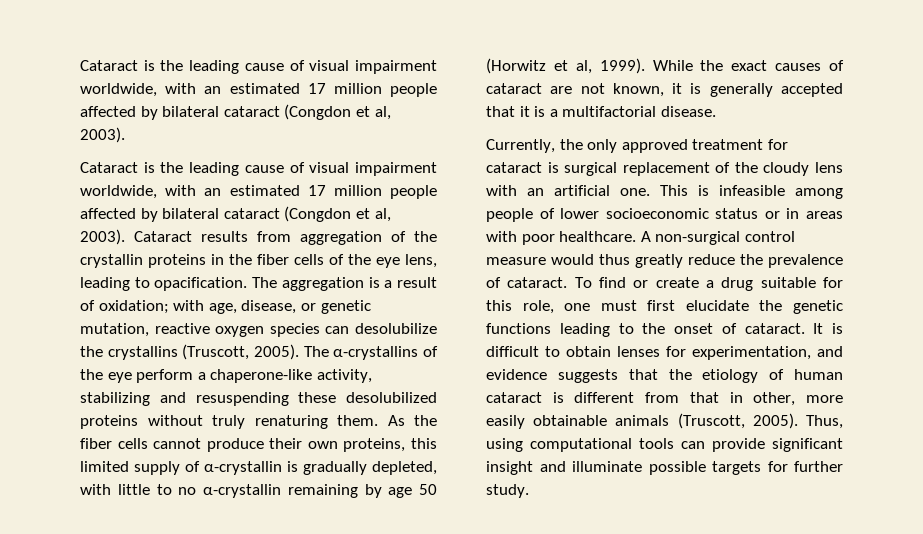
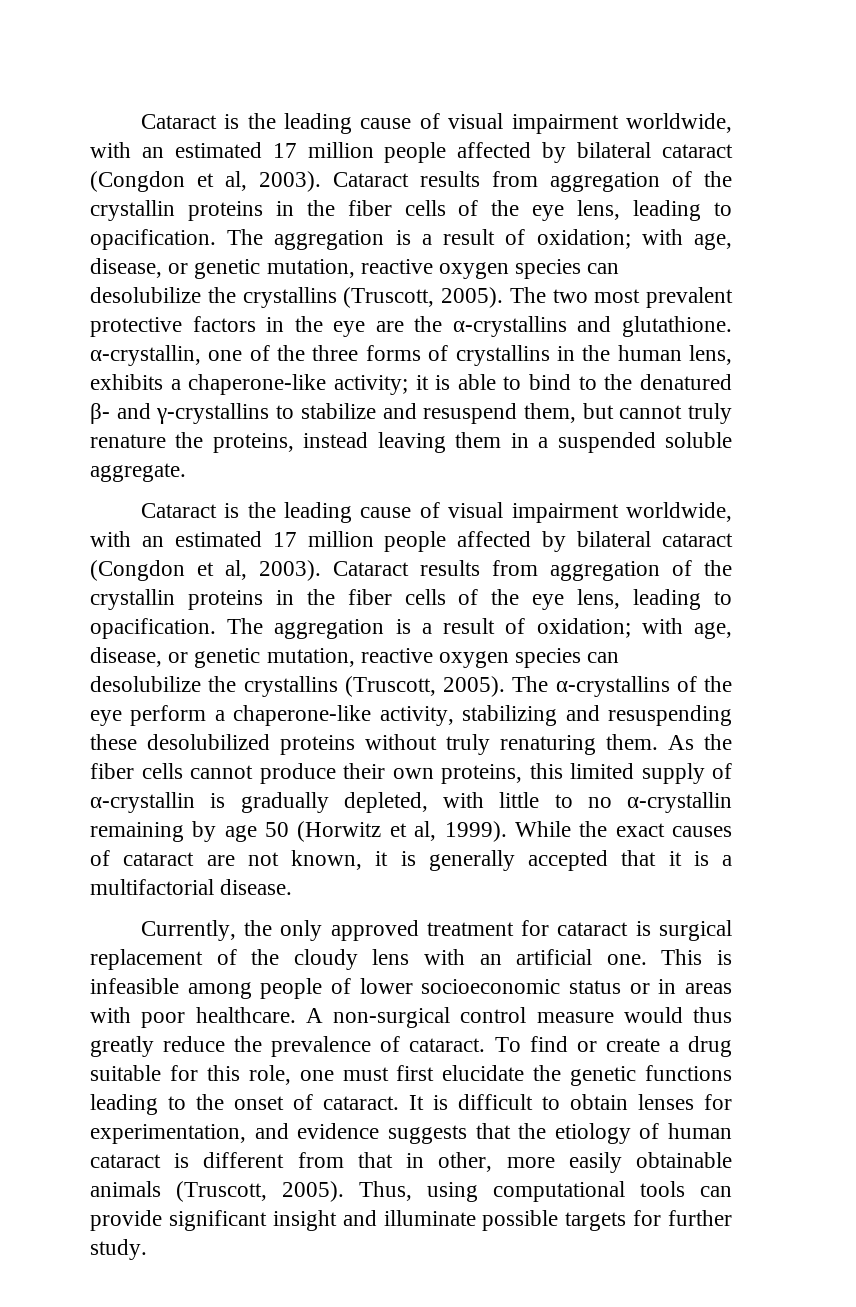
+ Cataract results from aggregation of the crystallin proteins in the fiber cells of the eye lens, leading to opacification. The aggregation is a result of oxidation; with age, disease, or genetic mutation, reactive oxygen species can desolubilize the crystallins (Truscott, 2005). The two most prevalent protective factors in the eye are the α-crystallins and glutathione. α-crystallin, one of the three forms of crystallins in the human lens, exhibits a chaperone-like activity; it is able to bind to the denatured β- and γ-crystallins to stabilize and resuspend them, but cannot truly renature the proteins, instead leaving them in a suspended soluble aggregate.

